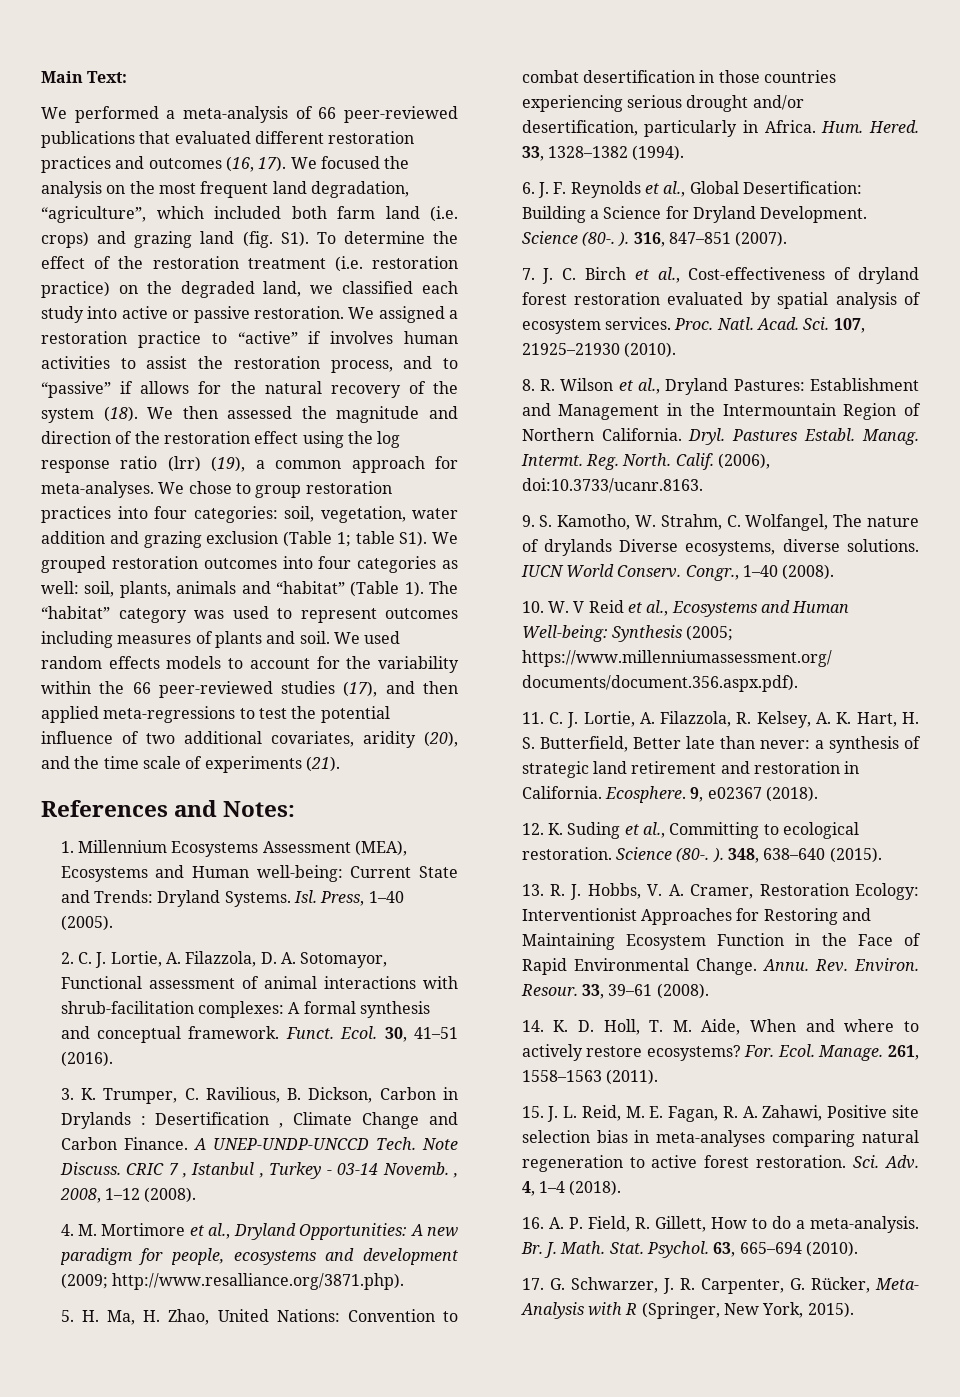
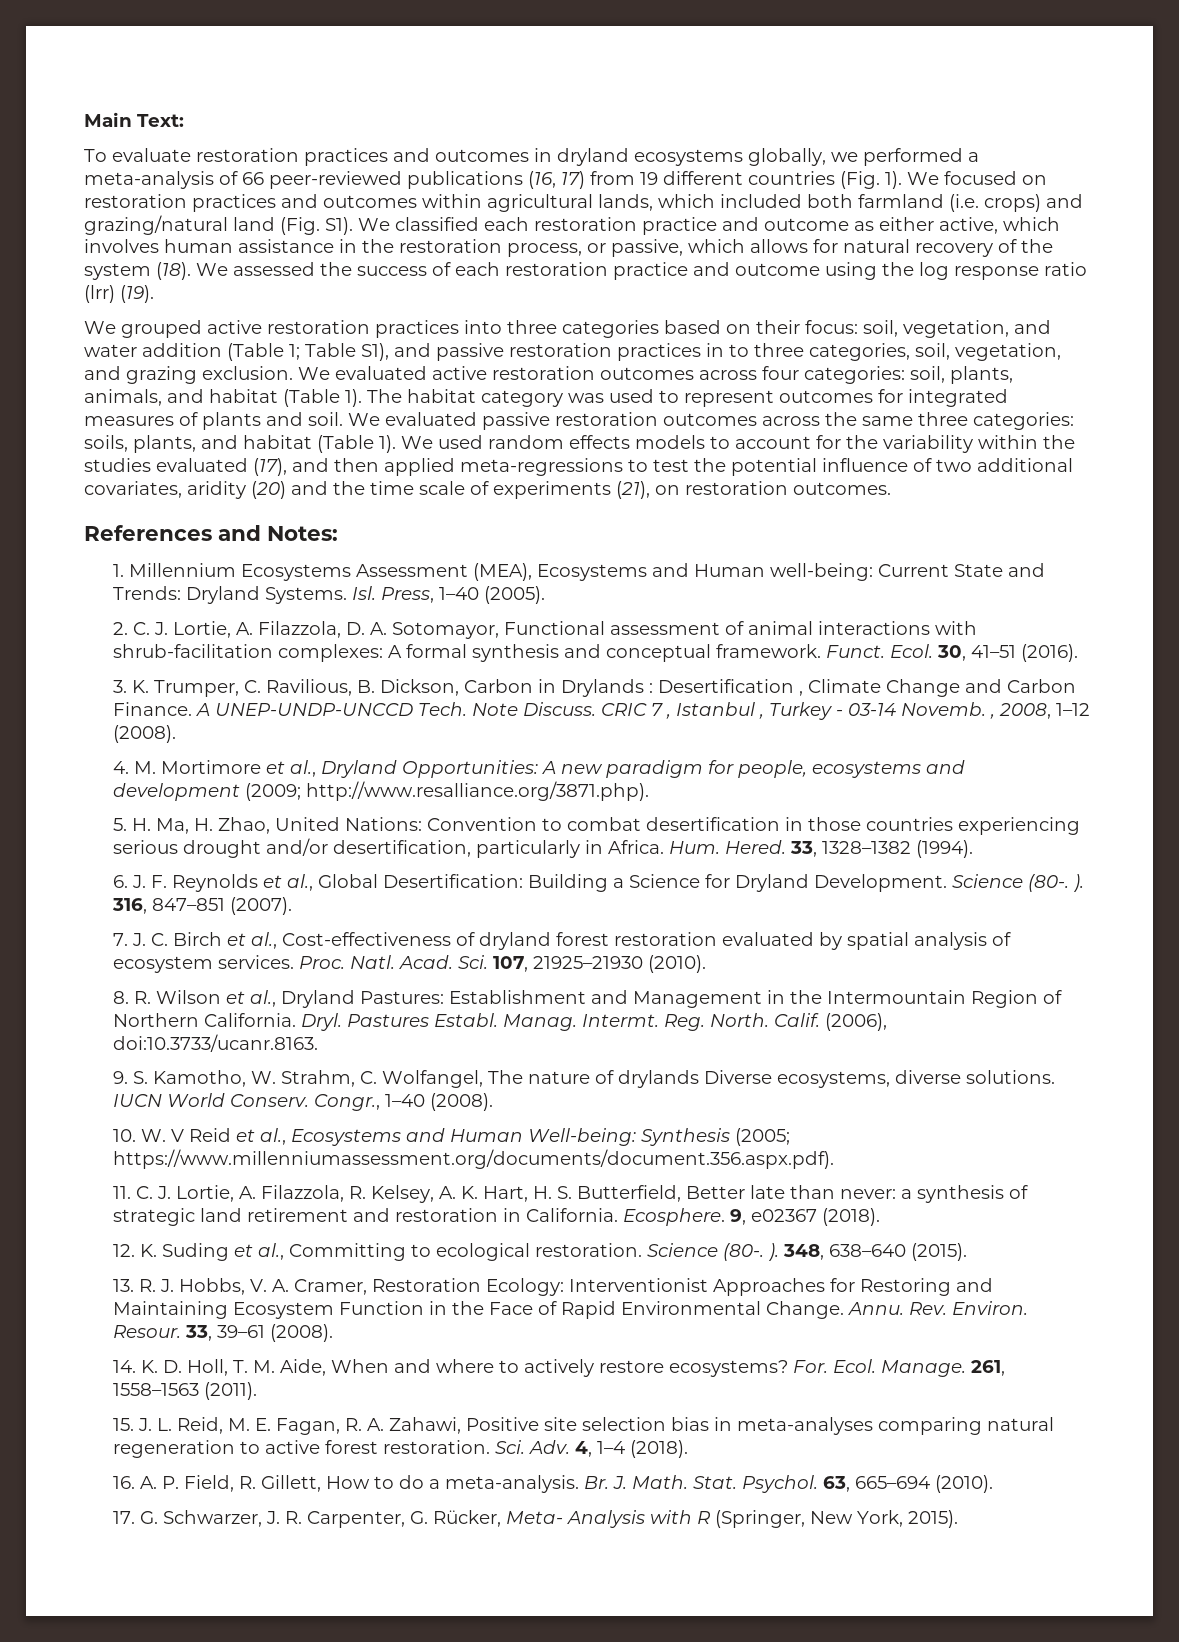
- We performed a meta-analysis of 66 peer-reviewed publications that evaluated different restoration practices and outcomes (16, 17). We focused the analysis on the most frequent land degradation, “agriculture”, which included both farm land (i.e. crops) and grazing land (fig. S1). To determine the effect of the restoration treatment (i.e. restoration practice) on the degraded land, we classified each study into active or passive restoration. We assigned a restoration practice to “active” if involves human activities to assist the restoration process, and to “passive” if allows for the natural recovery of the system (18).
+ To evaluate restoration practices and outcomes in dryland ecosystems globally, we performed a meta-analysis of 66 peer-reviewed publications (16, 17) from 19 different countries (Fig. 1). We focused on restoration practices and outcomes within agricultural lands, which included both farmland (i.e. crops) and grazing/natural land (Fig. S1). We classified each restoration practice and outcome as either active, which involves human assistance in the restoration process, or passive, which allows for natural recovery of the system (18).
- We then assessed the magnitude and direction of the restoration effect using the log response ratio (lrr) (19), a common approach for meta-analyses. We chose to group restoration practices into four categories: soil, vegetation, water addition and grazing exclusion (Table 1; table S1). We grouped restoration outcomes into four categories as well: soil, plants, animals and “habitat” (Table 1).
+ We assessed the success of each restoration practice and outcome using the log response ratio (lrr) (19).
+ We grouped active restoration practices into three categories based on their focus: soil, vegetation, and water addition (Table 1; Table S1), and passive restoration practices in to three categories, soil, vegetation, and grazing exclusion. We evaluated active restoration outcomes across four categories: soil, plants, animals, and habitat (Table 1).
- The “habitat” category was used to represent outcomes including measures of plants and soil.
+ The habitat category was used to represent outcomes for integrated measures of plants and soil.
- We used random effects models to account for the variability within the 66 peer-reviewed studies (17), and then applied meta-regressions to test the potential influence of two additional covariates, aridity (20), and the time scale of experiments (21).
+ We evaluated passive restoration outcomes across the same three categories: soils, plants, and habitat (Table 1). We used random effects models to account for the variability within the studies evaluated (17), and then applied meta-regressions to test the potential influence of two additional covariates, aridity (20) and the time scale of experiments (21), on restoration outcomes.

